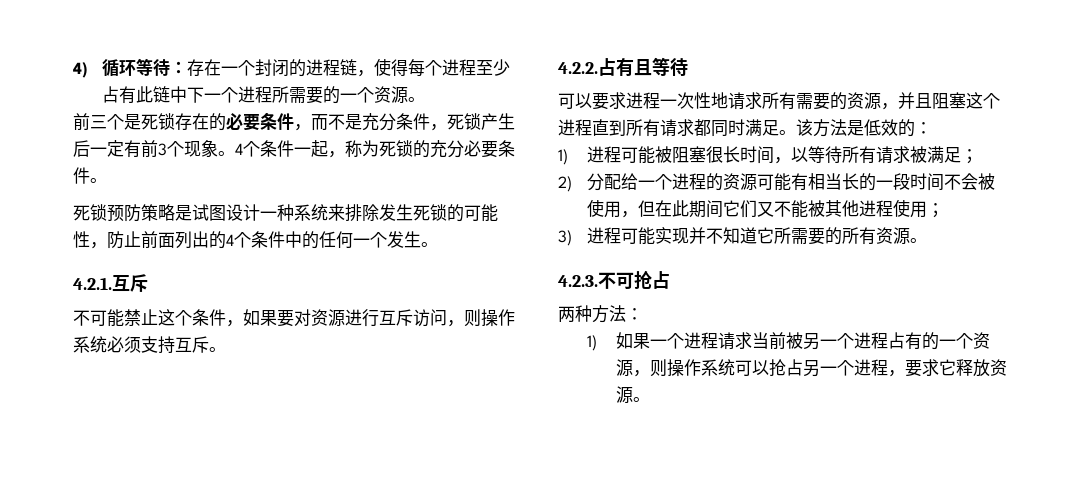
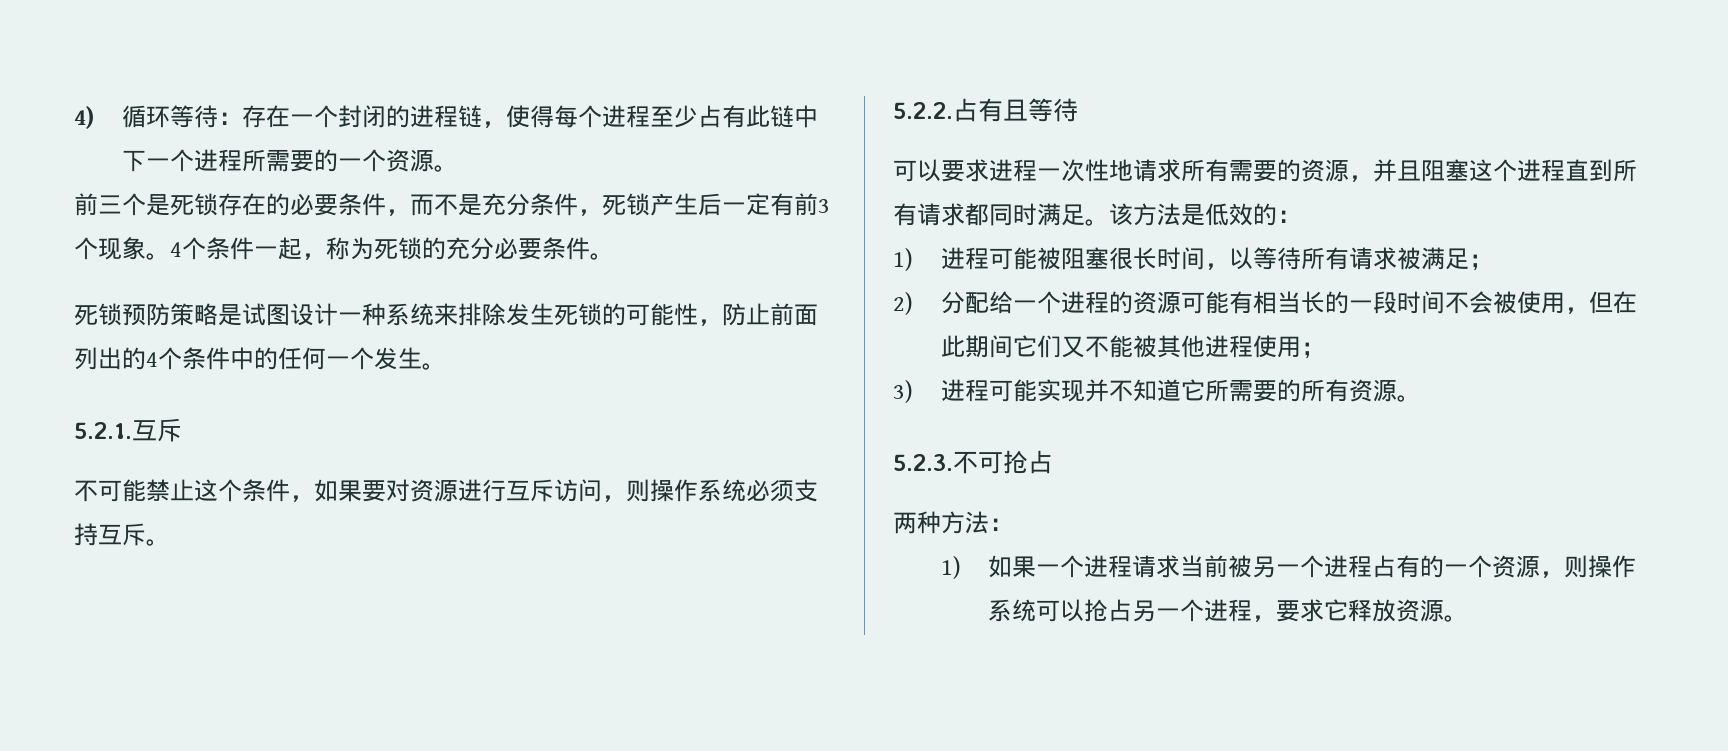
- 4.2.1.互斥
+ 5.2.1.互斥
- 4.2.2.占有且等待
+ 5.2.2.占有且等待
- 4.2.3.不可抢占
+ 5.2.3.不可抢占

